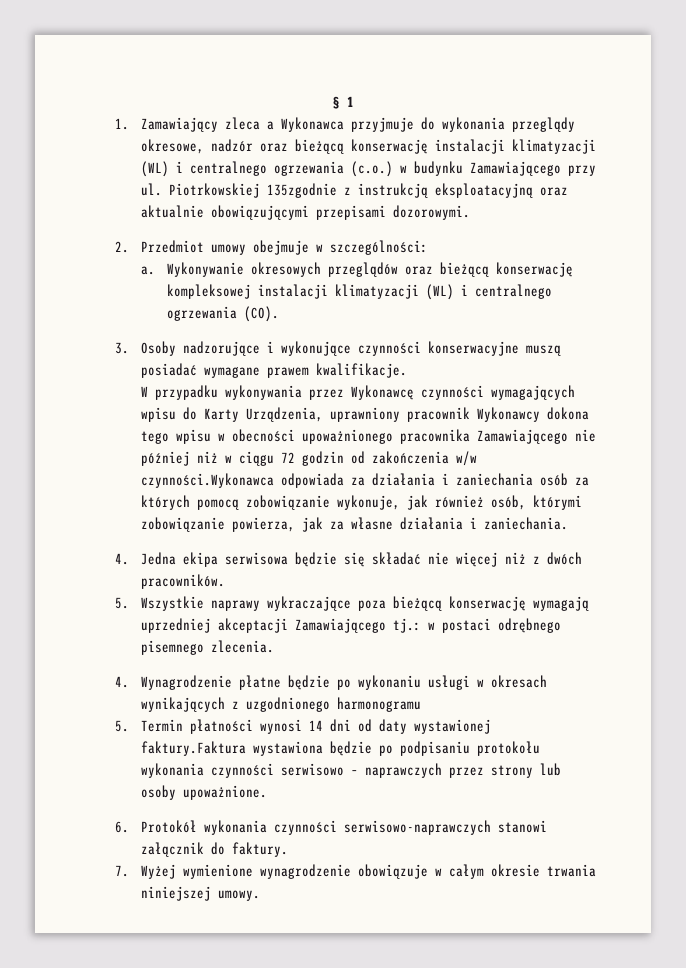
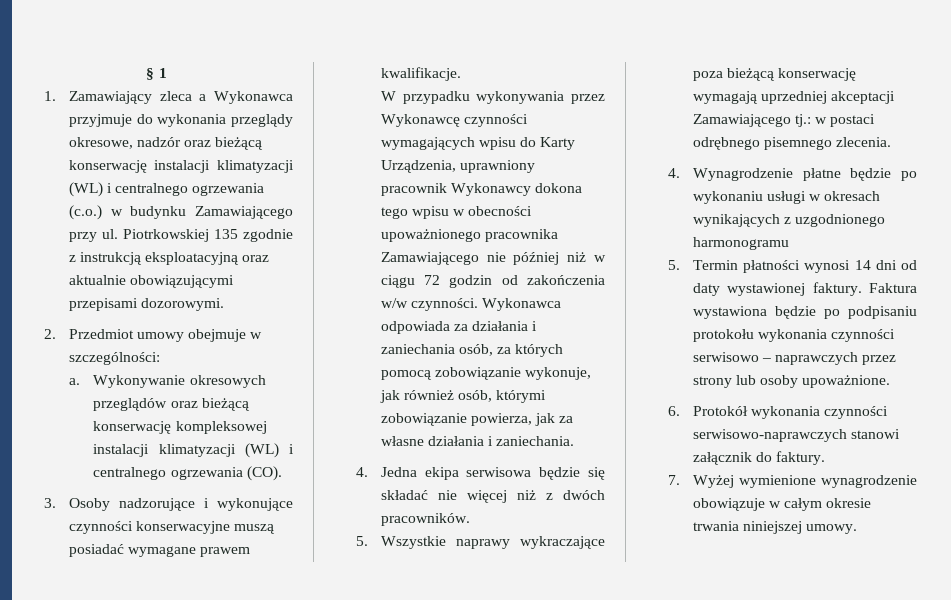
- Piotrkowskiej 135zgodnie z instrukcją eksploatacyjną oraz aktualnie obowiązującymi przepisami dozorowymi.
+ Piotrkowskiej 135 zgodnie z instrukcją eksploatacyjną oraz aktualnie obowiązującymi przepisami dozorowymi.
- W przypadku wykonywania przez Wykonawcę czynności wymagających wpisu do Karty Urządzenia, uprawniony pracownik Wykonawcy dokona tego wpisu w obecności upoważnionego pracownika Zamawiającego nie później niż w ciągu 72 godzin od zakończenia w/w czynności.Wykonawca odpowiada za działania i zaniechania osób za których pomocą zobowiązanie wykonuje, jak również osób, którymi zobowiązanie powierza, jak za własne działania i zaniechania.
+ W przypadku wykonywania przez Wykonawcę czynności wymagających wpisu do Karty Urządzenia, uprawniony pracownik Wykonawcy dokona tego wpisu w obecności upoważnionego pracownika Zamawiającego nie później niż w ciągu 72 godzin od zakończenia w/w czynności. Wykonawca odpowiada za działania i zaniechania osób, za których pomocą zobowiązanie wykonuje, jak również osób, którymi zobowiązanie powierza, jak za własne działania i zaniechania.
- 5. Termin płatności wynosi 14 dni od daty wystawionej faktury.Faktura wystawiona będzie po podpisaniu protokołu wykonania czynności serwisowo – naprawczych przez strony lub osoby upoważnione.
+ 5. Termin płatności wynosi 14 dni od daty wystawionej faktury. Faktura wystawiona będzie po podpisaniu protokołu wykonania czynności serwisowo – naprawczych przez strony lub osoby upoważnione.

